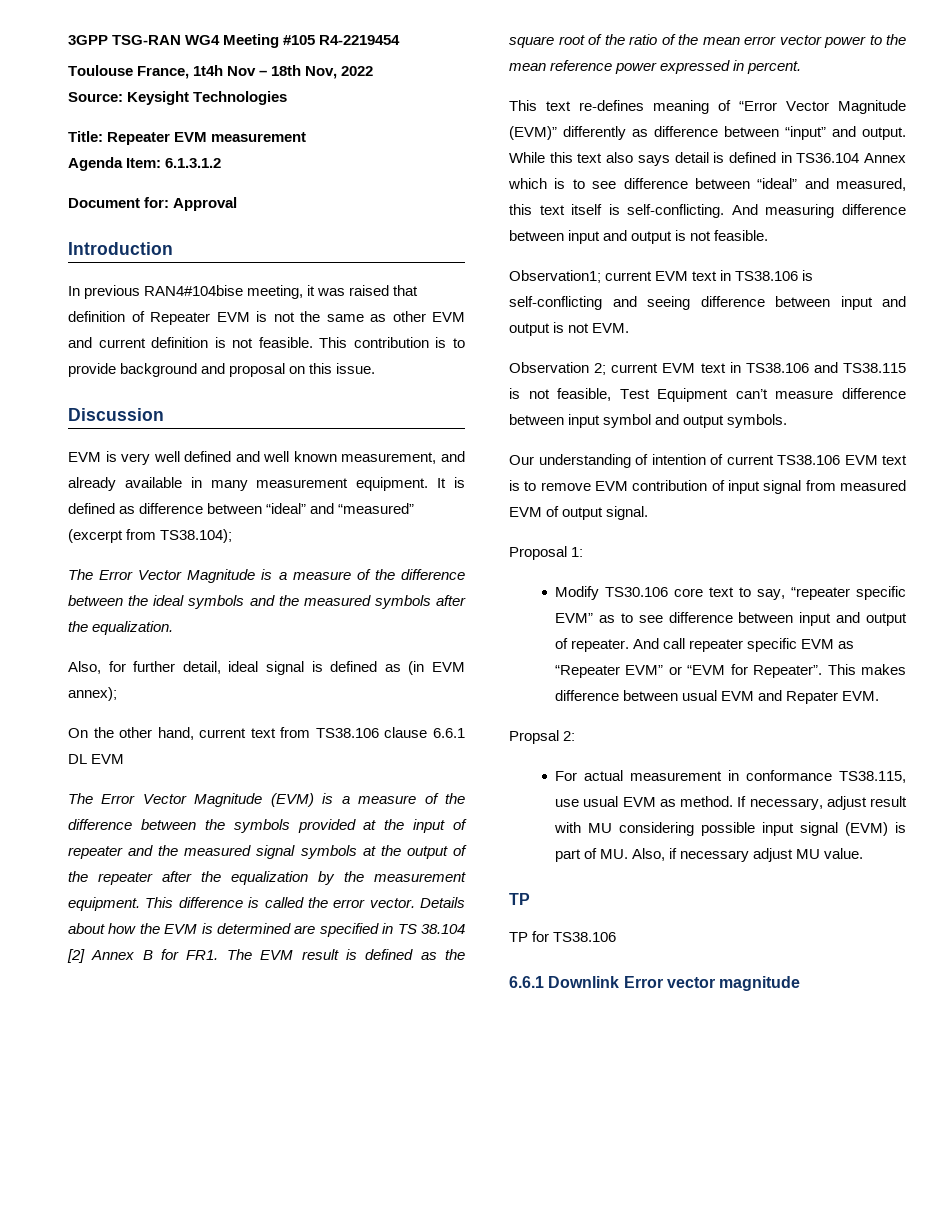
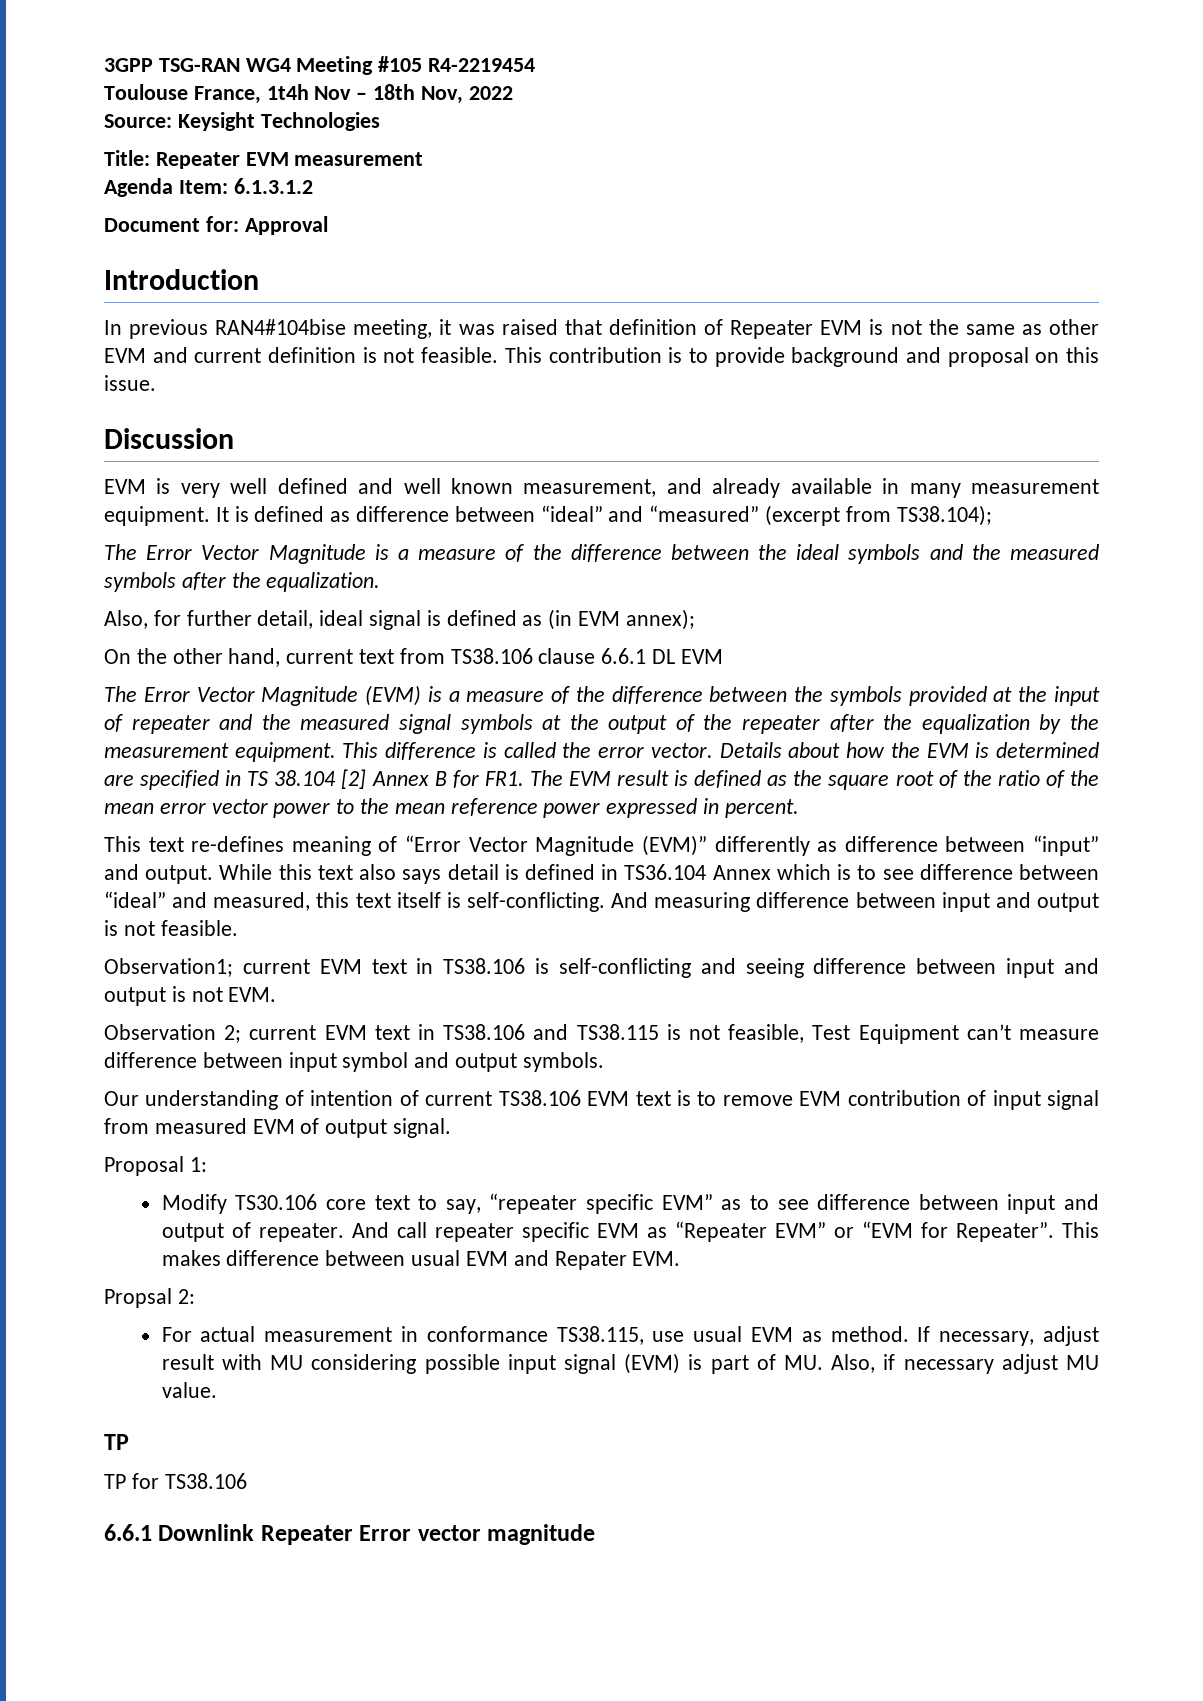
- 6.6.1 Downlink Error vector magnitude
+ 6.6.1 Downlink Repeater Error vector magnitude

